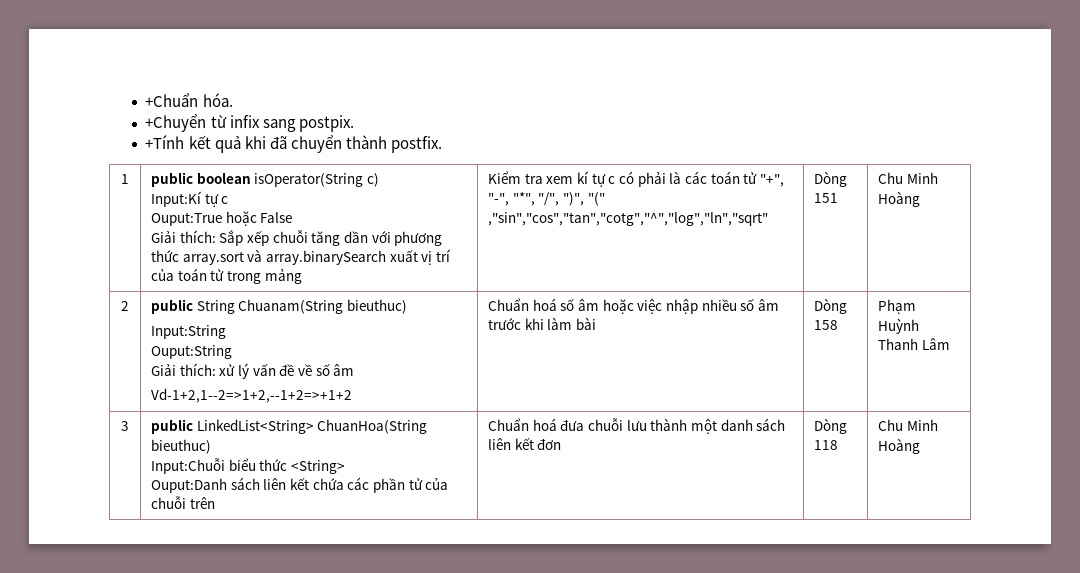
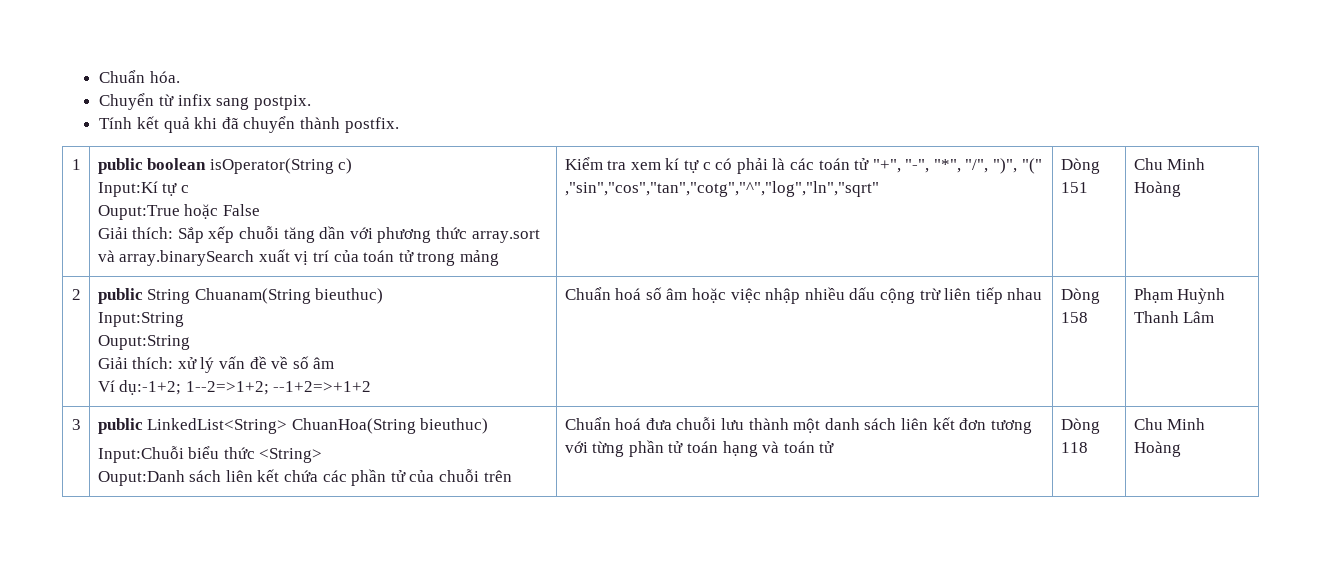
- +Chuẩn hóa.
+ Chuẩn hóa.
- +Chuyển từ infix sang postpix.
+ Chuyển từ infix sang postpix.
- +Tính kết quả khi đã chuyển thành postfix.
+ Tính kết quả khi đã chuyển thành postfix.
  2 | public String Chuanam(String bieuthuc)
  Input:String
  Ouput:String
  Giải thích: xử lý vấn đề về số âm
- Vd-1+2,1--2=>1+2,--1+2=>+1+2 | Chuẩn hoá số âm hoặc việc nhập nhiều số âm trước khi làm bài | Dòng 158 | Phạm Huỳnh Thanh Lâm
+ Ví dụ:-1+2; 1--2=>1+2; --1+2=>+1+2 | Chuẩn hoá số âm hoặc việc nhập nhiều dấu cộng trừ liên tiếp nhau | Dòng 158 | Phạm Huỳnh Thanh Lâm
- Chuẩn hoá đưa chuỗi lưu thành một danh sách liên kết đơn
+ Chuẩn hoá đưa chuỗi lưu thành một danh sách liên kết đơn tương với từng phần tử toán hạng và toán tử

